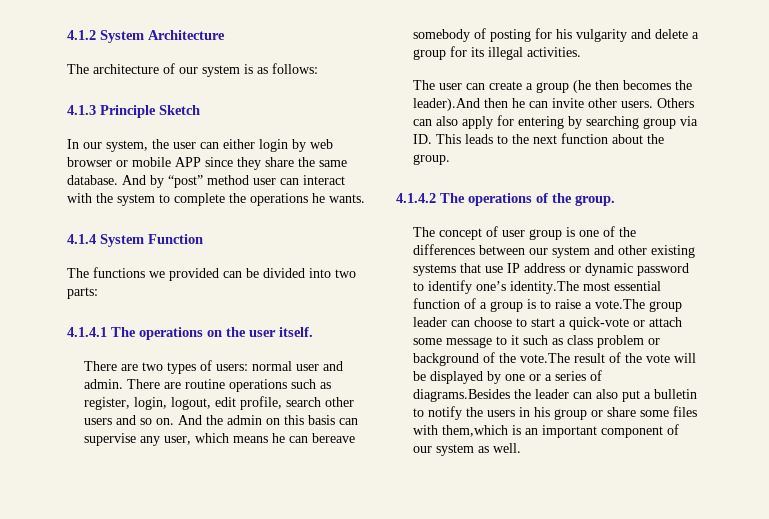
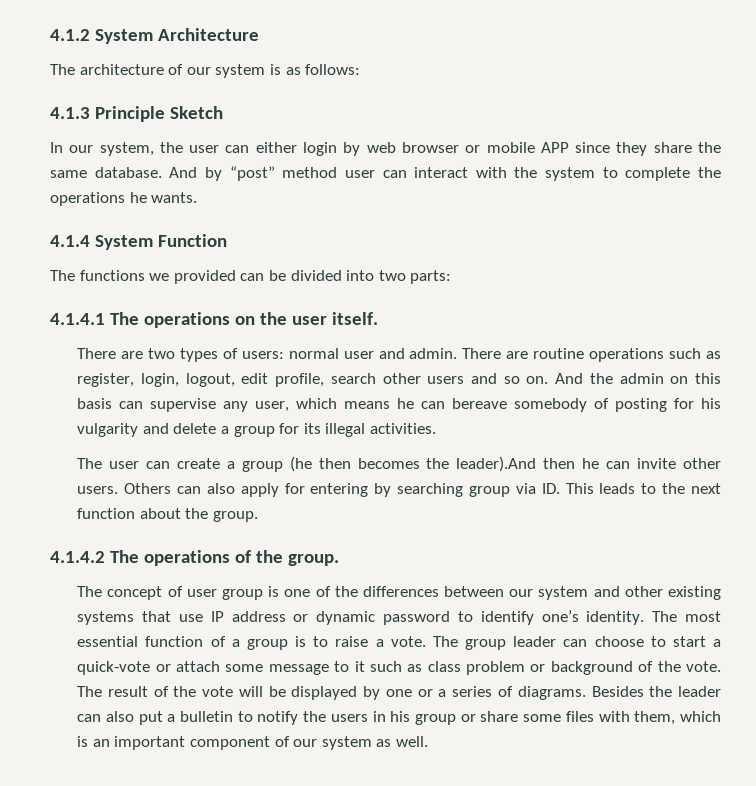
- The concept of user group is one of the differences between our system and other existing systems that use IP address or dynamic password to identify one’s identity.The most essential function of a group is to raise a vote.The group leader can choose to start a quick-vote or attach some message to it such as class problem or background of the vote.The result of the vote will be displayed by one or a series of diagrams.Besides the leader can also put a bulletin to notify the users in his group or share some files with them,which is an important component of our system as well.
+ The concept of user group is one of the differences between our system and other existing systems that use IP address or dynamic password to identify one’s identity. The most essential function of a group is to raise a vote. The group leader can choose to start a quick-vote or attach some message to it such as class problem or background of the vote. The result of the vote will be displayed by one or a series of diagrams. Besides the leader can also put a bulletin to notify the users in his group or share some files with them, which is an important component of our system as well.

